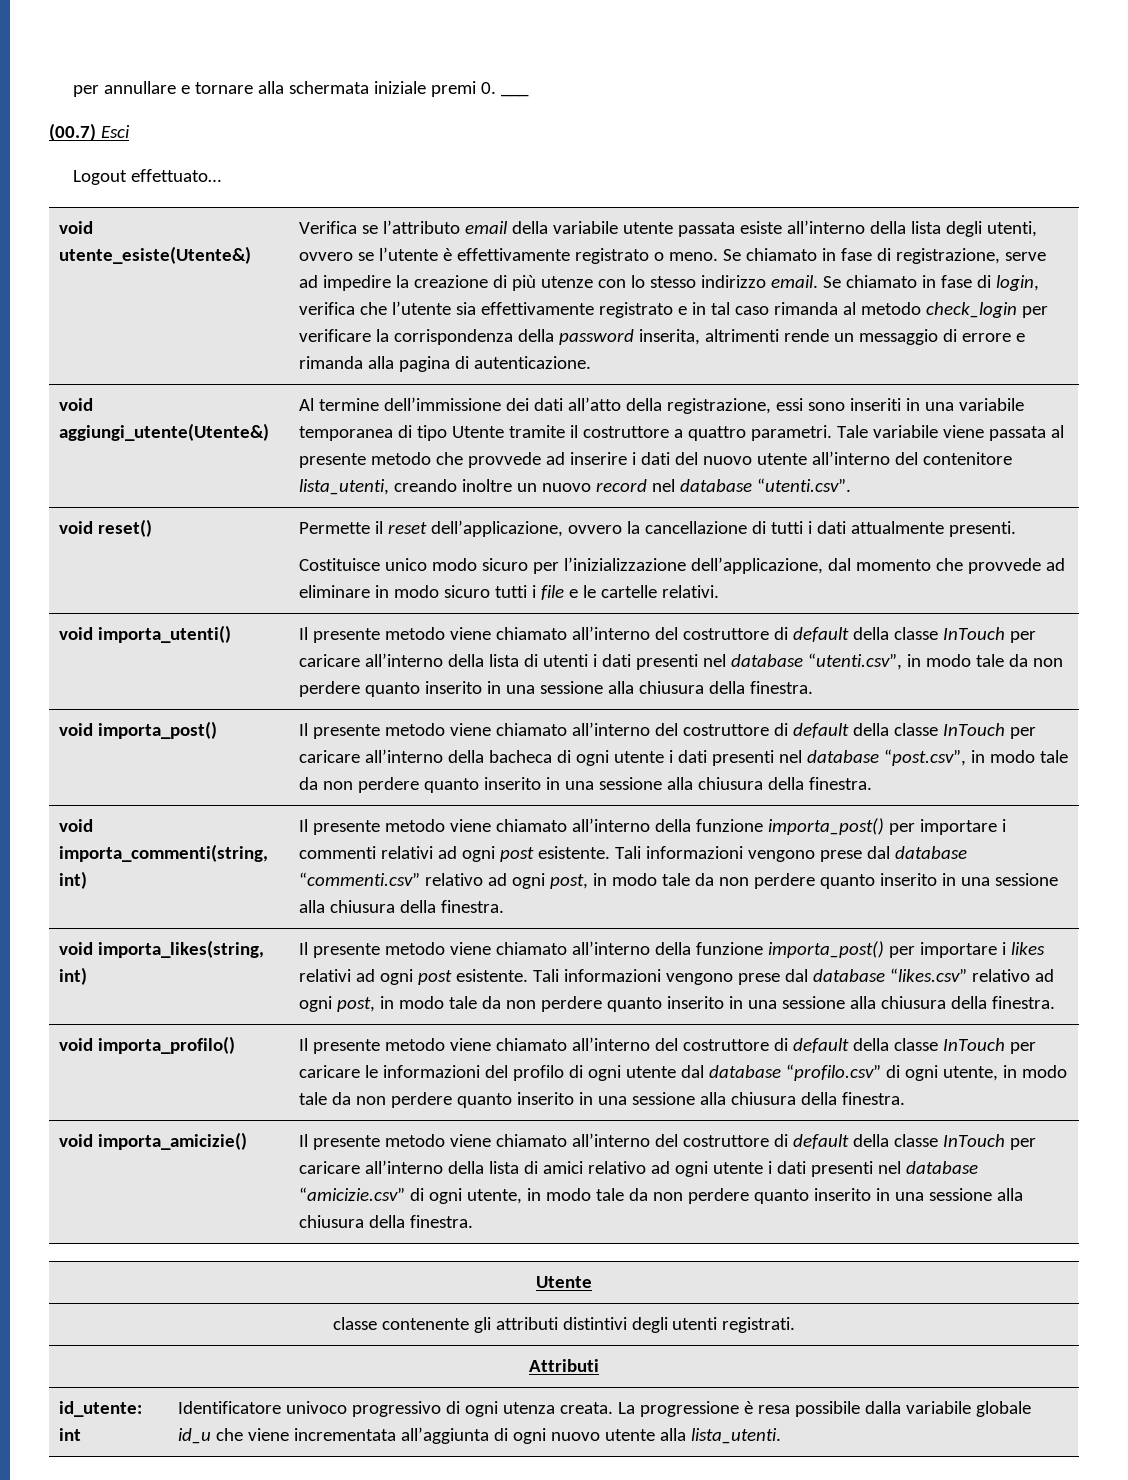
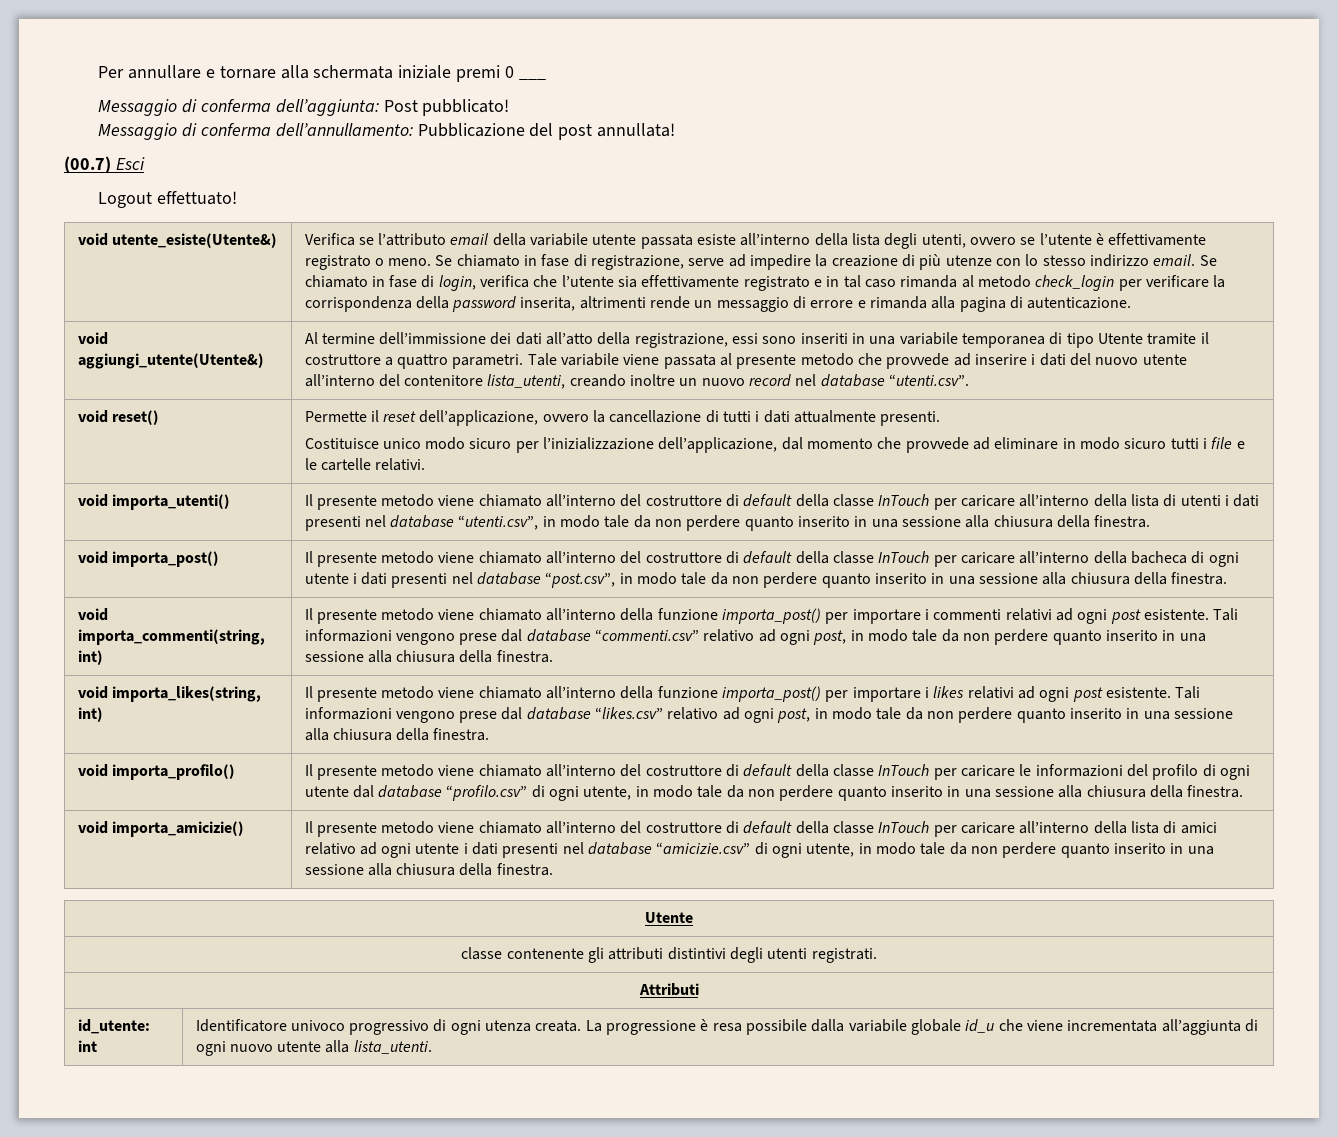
- per annullare e tornare alla schermata iniziale premi 0. ___
+ Per annullare e tornare alla schermata iniziale premi 0 ___
+ Messaggio di conferma dell’aggiunta: Post pubblicato!
+ Messaggio di conferma dell’annullamento: Pubblicazione del post annullata!
- Logout effettuato…
+ Logout effettuato!

